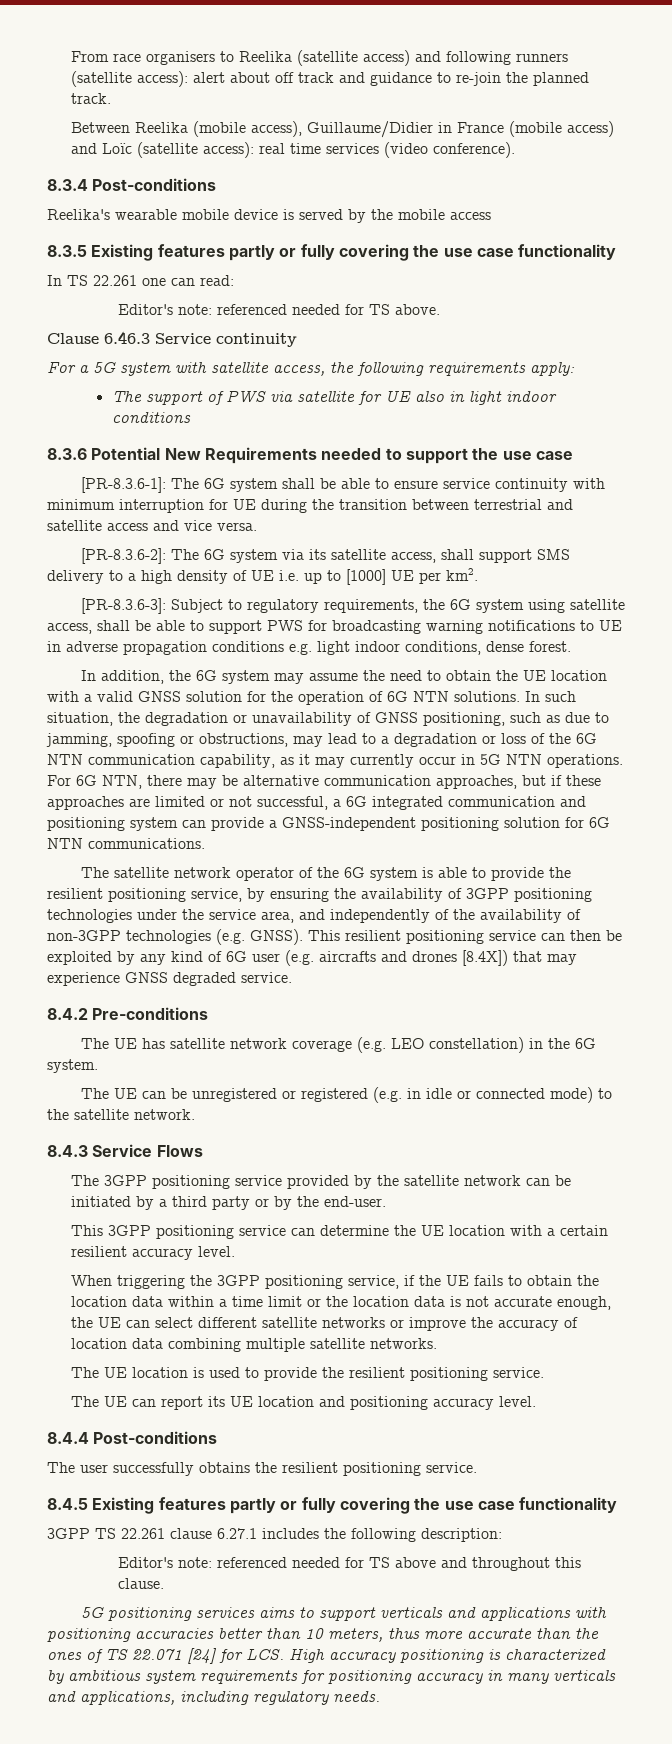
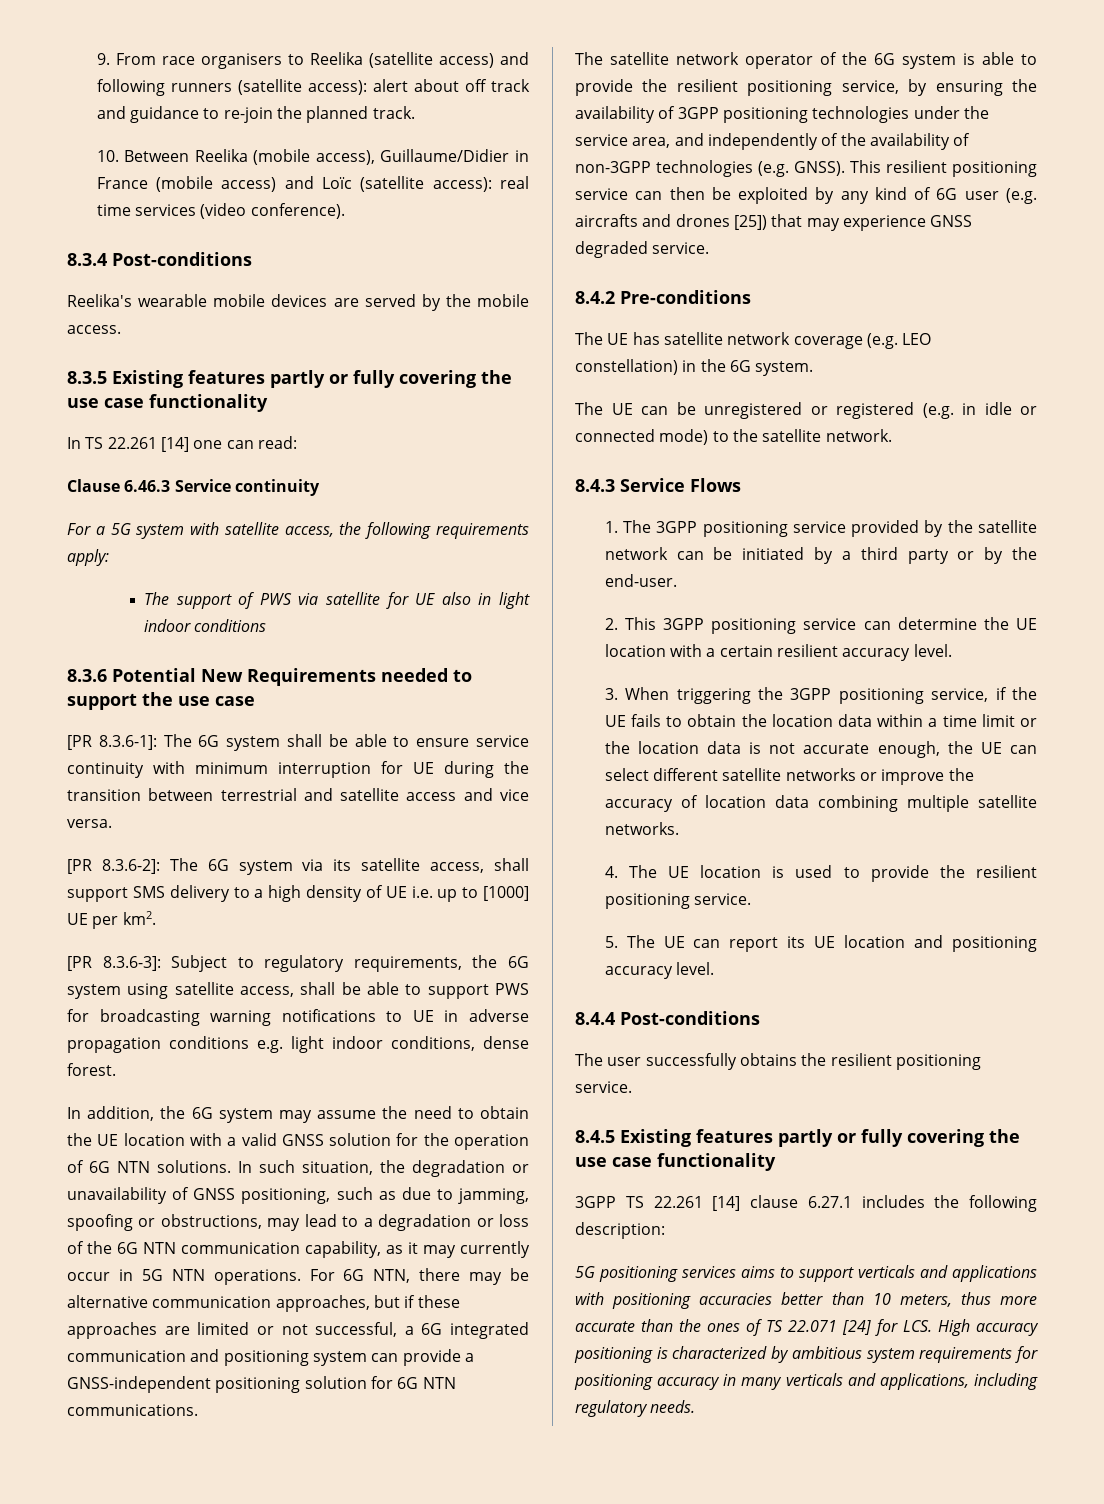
- From race organisers to Reelika (satellite access) and following runners (satellite access): alert about off track and guidance to re-join the planned track.
+ 9. From race organisers to Reelika (satellite access) and following runners (satellite access): alert about off track and guidance to re-join the planned track.
- Between Reelika (mobile access), Guillaume/Didier in France (mobile access) and Loïc (satellite access): real time services (video conference).
+ 10. Between Reelika (mobile access), Guillaume/Didier in France (mobile access) and Loïc (satellite access): real time services (video conference).
- Reelika's wearable mobile device is served by the mobile access
+ Reelika's wearable mobile devices are served by the mobile access.
- In TS 22.261 one can read:
+ In TS 22.261 [14] one can read:
- Editor's note: referenced needed for TS above.
- [PR-8.3.6-1]: The 6G system shall be able to ensure service continuity with minimum interruption for UE during the transition between terrestrial and satellite access and vice versa.
+ [PR 8.3.6-1]: The 6G system shall be able to ensure service continuity with minimum interruption for UE during the transition between terrestrial and satellite access and vice versa.
- [PR-8.3.6-2]: The 6G system via its satellite access, shall support SMS delivery to a high density of UE i.e. up to [1000] UE per km2.
+ [PR 8.3.6-2]: The 6G system via its satellite access, shall support SMS delivery to a high density of UE i.e. up to [1000] UE per km2.
- [PR-8.3.6-3]: Subject to regulatory requirements, the 6G system using satellite access, shall be able to support PWS for broadcasting warning notifications to UE in adverse propagation conditions e.g. light indoor conditions, dense forest.
+ [PR 8.3.6-3]: Subject to regulatory requirements, the 6G system using satellite access, shall be able to support PWS for broadcasting warning notifications to UE in adverse propagation conditions e.g. light indoor conditions, dense forest.
- This resilient positioning service can then be exploited by any kind of 6G user (e.g. aircrafts and drones [8.4X]) that may experience GNSS degraded service.
+ This resilient positioning service can then be exploited by any kind of 6G user (e.g. aircrafts and drones [25]) that may experience GNSS degraded service.
- The 3GPP positioning service provided by the satellite network can be initiated by a third party or by the end-user.
+ 1. The 3GPP positioning service provided by the satellite network can be initiated by a third party or by the end-user.
- This 3GPP positioning service can determine the UE location with a certain resilient accuracy level.
+ 2. This 3GPP positioning service can determine the UE location with a certain resilient accuracy level.
- When triggering the 3GPP positioning service, if the UE fails to obtain the location data within a time limit or the location data is not accurate enough, the UE can select different satellite networks or improve the accuracy of location data combining multiple satellite networks.
+ 3. When triggering the 3GPP positioning service, if the UE fails to obtain the location data within a time limit or the location data is not accurate enough, the UE can select different satellite networks or improve the accuracy of location data combining multiple satellite networks.
- The UE location is used to provide the resilient positioning service.
+ 4. The UE location is used to provide the resilient positioning service.
- The UE can report its UE location and positioning accuracy level.
+ 5. The UE can report its UE location and positioning accuracy level.
- 3GPP TS 22.261 clause 6.27.1 includes the following description:
+ 3GPP TS 22.261 [14] clause 6.27.1 includes the following description:
- Editor's note: referenced needed for TS above and throughout this clause.

